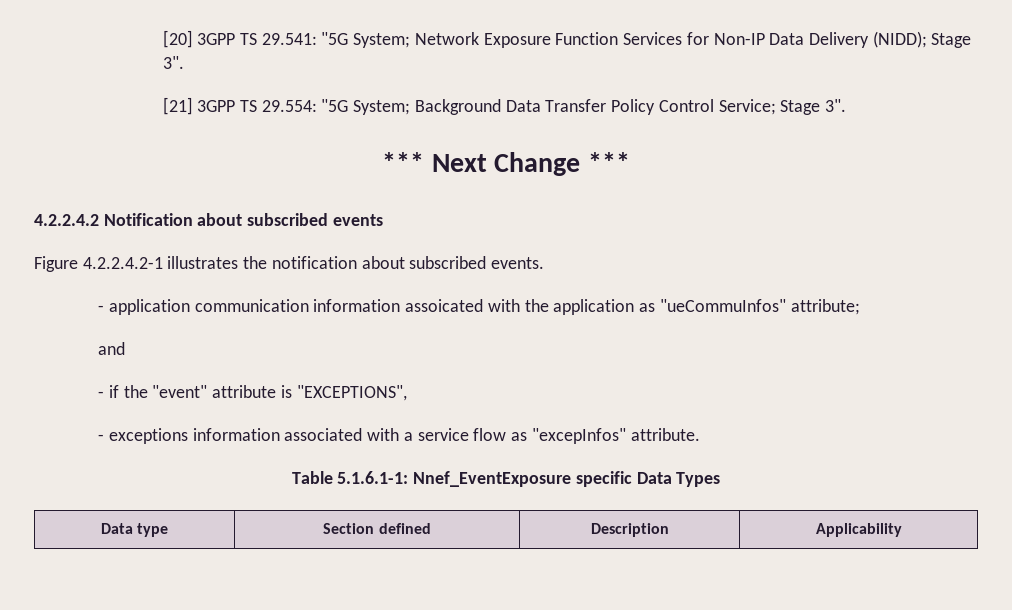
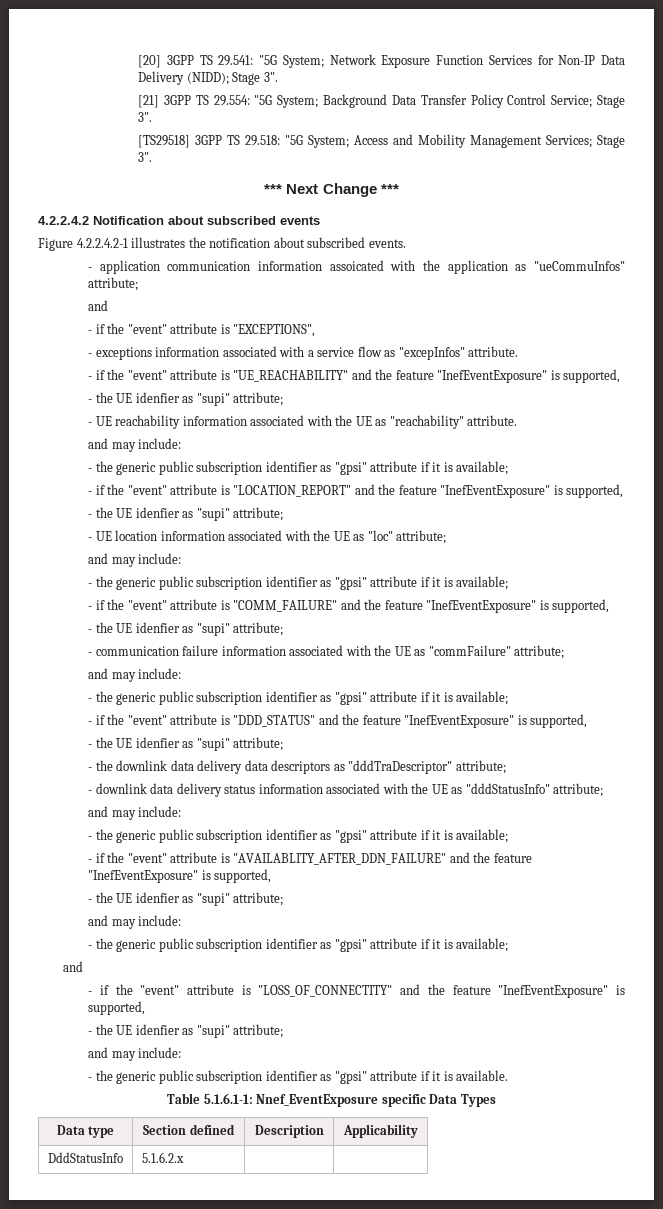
+ [TS29518] 3GPP TS 29.518: "5G System; Access and Mobility Management Services; Stage 3".
+ - if the "event" attribute is "UE_REACHABILITY" and the feature "InefEventExposure" is supported,
+ - the UE idenfier as "supi" attribute;
+ - UE reachability information associated with the UE as "reachability" attribute.
+ and may include:
+ - the generic public subscription identifier as "gpsi" attribute if it is available;
+ - if the "event" attribute is "LOCATION_REPORT" and the feature "InefEventExposure" is supported,
+ - the UE idenfier as "supi" attribute;
+ - UE location information associated with the UE as "loc" attribute;
+ and may include:
+ - the generic public subscription identifier as "gpsi" attribute if it is available;
+ - if the "event" attribute is "COMM_FAILURE" and the feature "InefEventExposure" is supported,
+ - the UE idenfier as "supi" attribute;
+ - communication failure information associated with the UE as "commFailure" attribute;
+ and may include:
+ - the generic public subscription identifier as "gpsi" attribute if it is available;
+ - if the "event" attribute is "DDD_STATUS" and the feature "InefEventExposure" is supported,
+ - the UE idenfier as "supi" attribute;
+ - the downlink data delivery data descriptors as "dddTraDescriptor" attribute;
+ - downlink data delivery status information associated with the UE as "dddStatusInfo" attribute;
+ and may include:
+ - the generic public subscription identifier as "gpsi" attribute if it is available;
+ - if the "event" attribute is "AVAILABLITY_AFTER_DDN_FAILURE" and the feature "InefEventExposure" is supported,
+ - the UE idenfier as "supi" attribute;
+ and may include:
+ - the generic public subscription identifier as "gpsi" attribute if it is available;
+ and
+ - if the "event" attribute is "LOSS_OF_CONNECTITY" and the feature "InefEventExposure" is supported,
+ - the UE idenfier as "supi" attribute;
+ and may include:
+ - the generic public subscription identifier as "gpsi" attribute if it is available.
+ DddStatusInfo | 5.1.6.2.x | |

